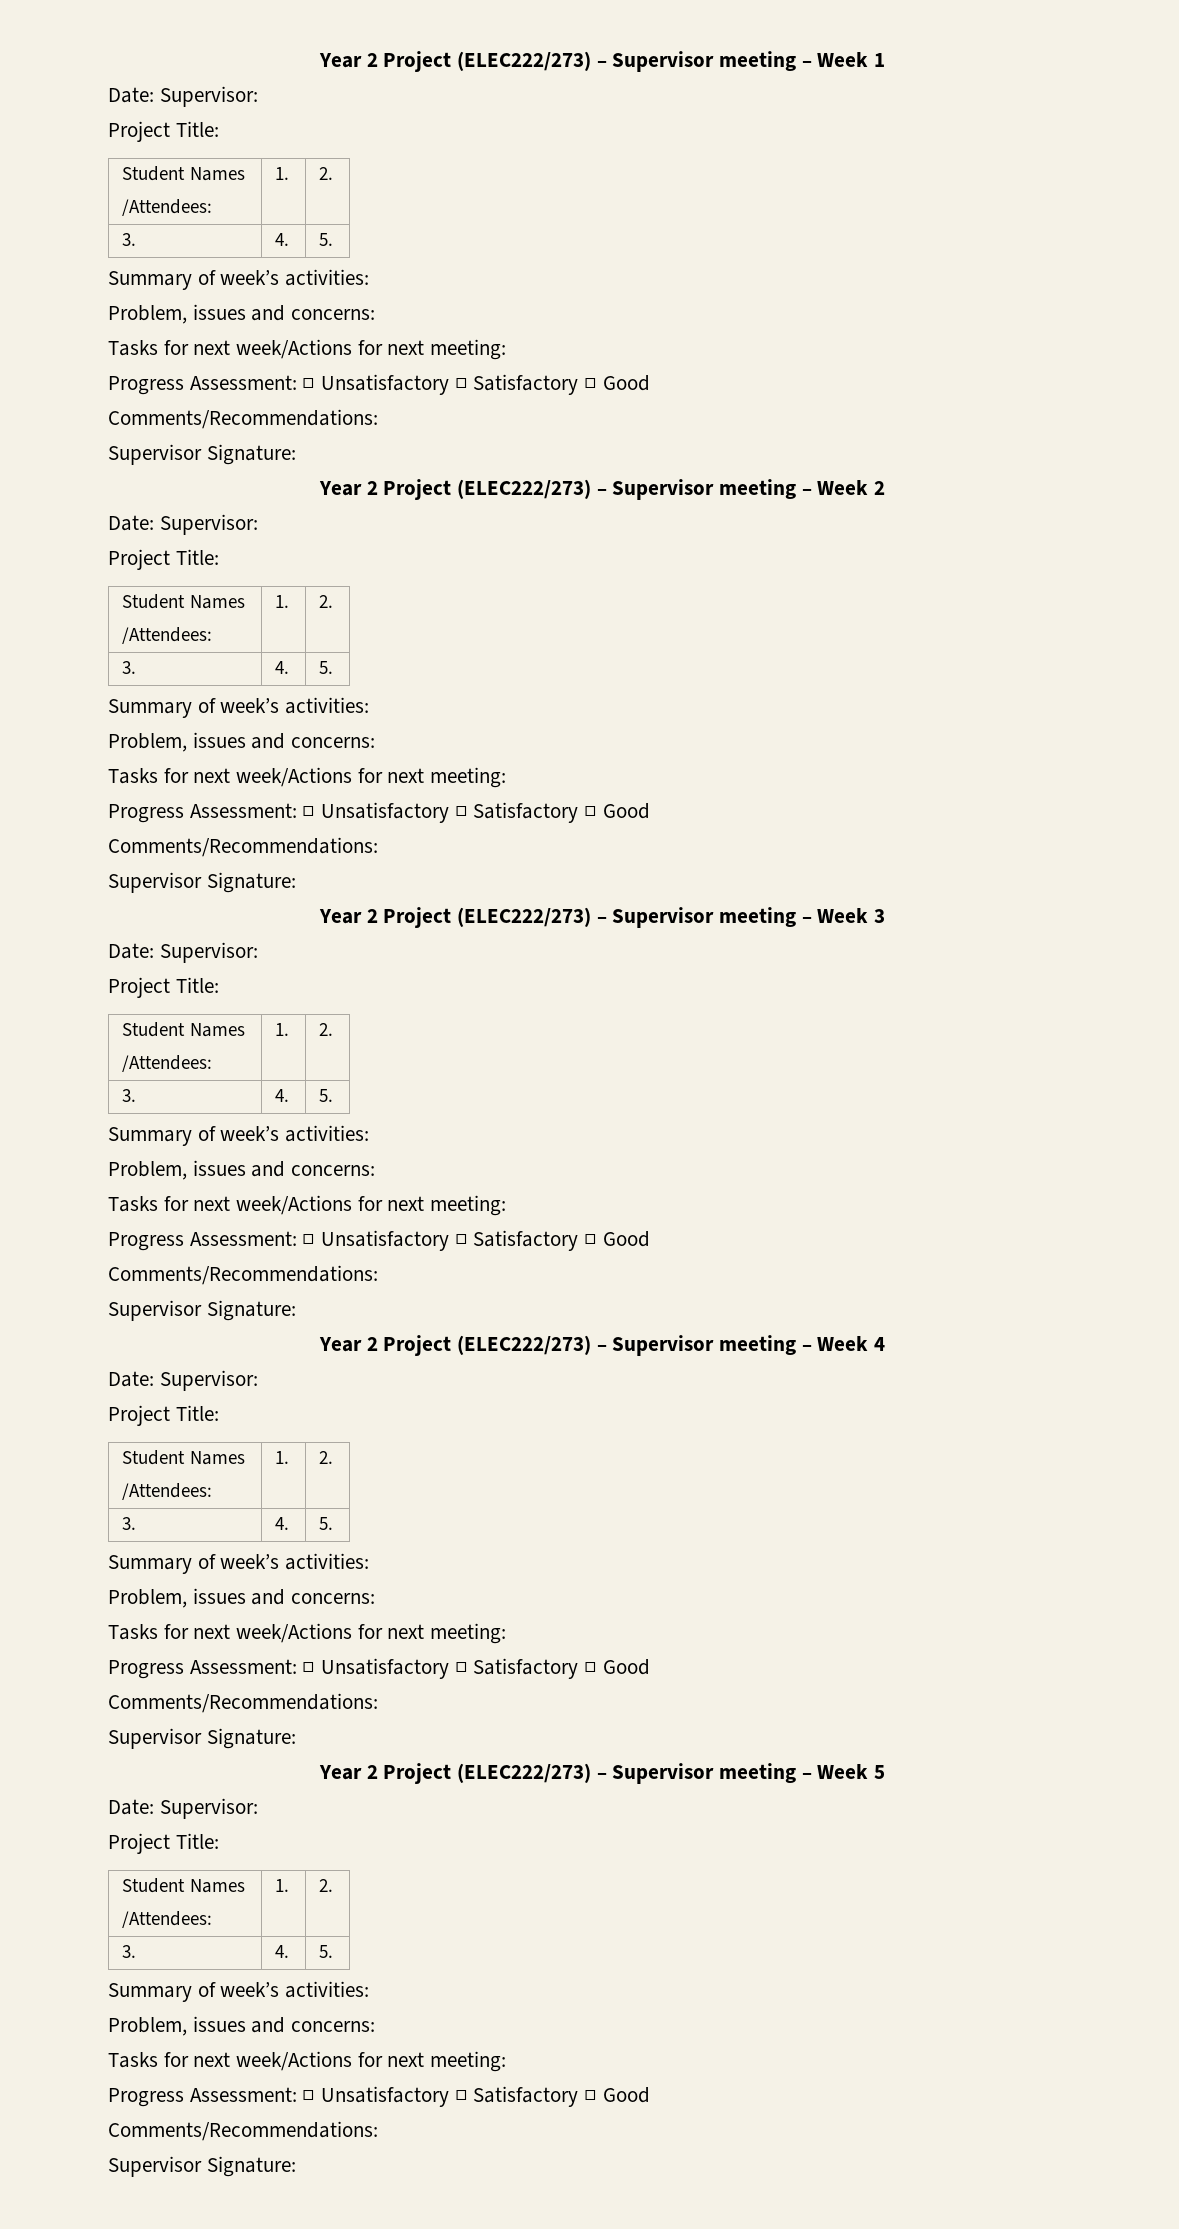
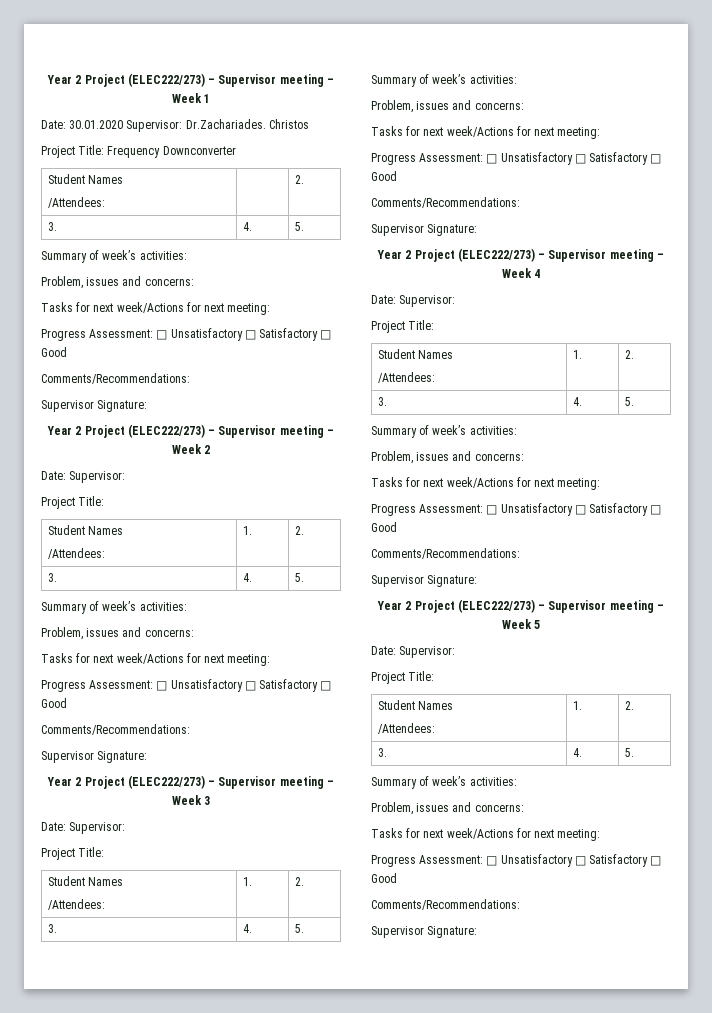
  Year 2 Project (ELEC222/273) – Supervisor meeting – Week 1
- Date: Supervisor:
- Project Title:
+ Date: 30.01.2020 Supervisor: Dr.Zachariades. Christos
+ Project Title: Frequency Downconverter
  Student Names
- /Attendees: | 1. | 2.
+ /Attendees: | | 2.

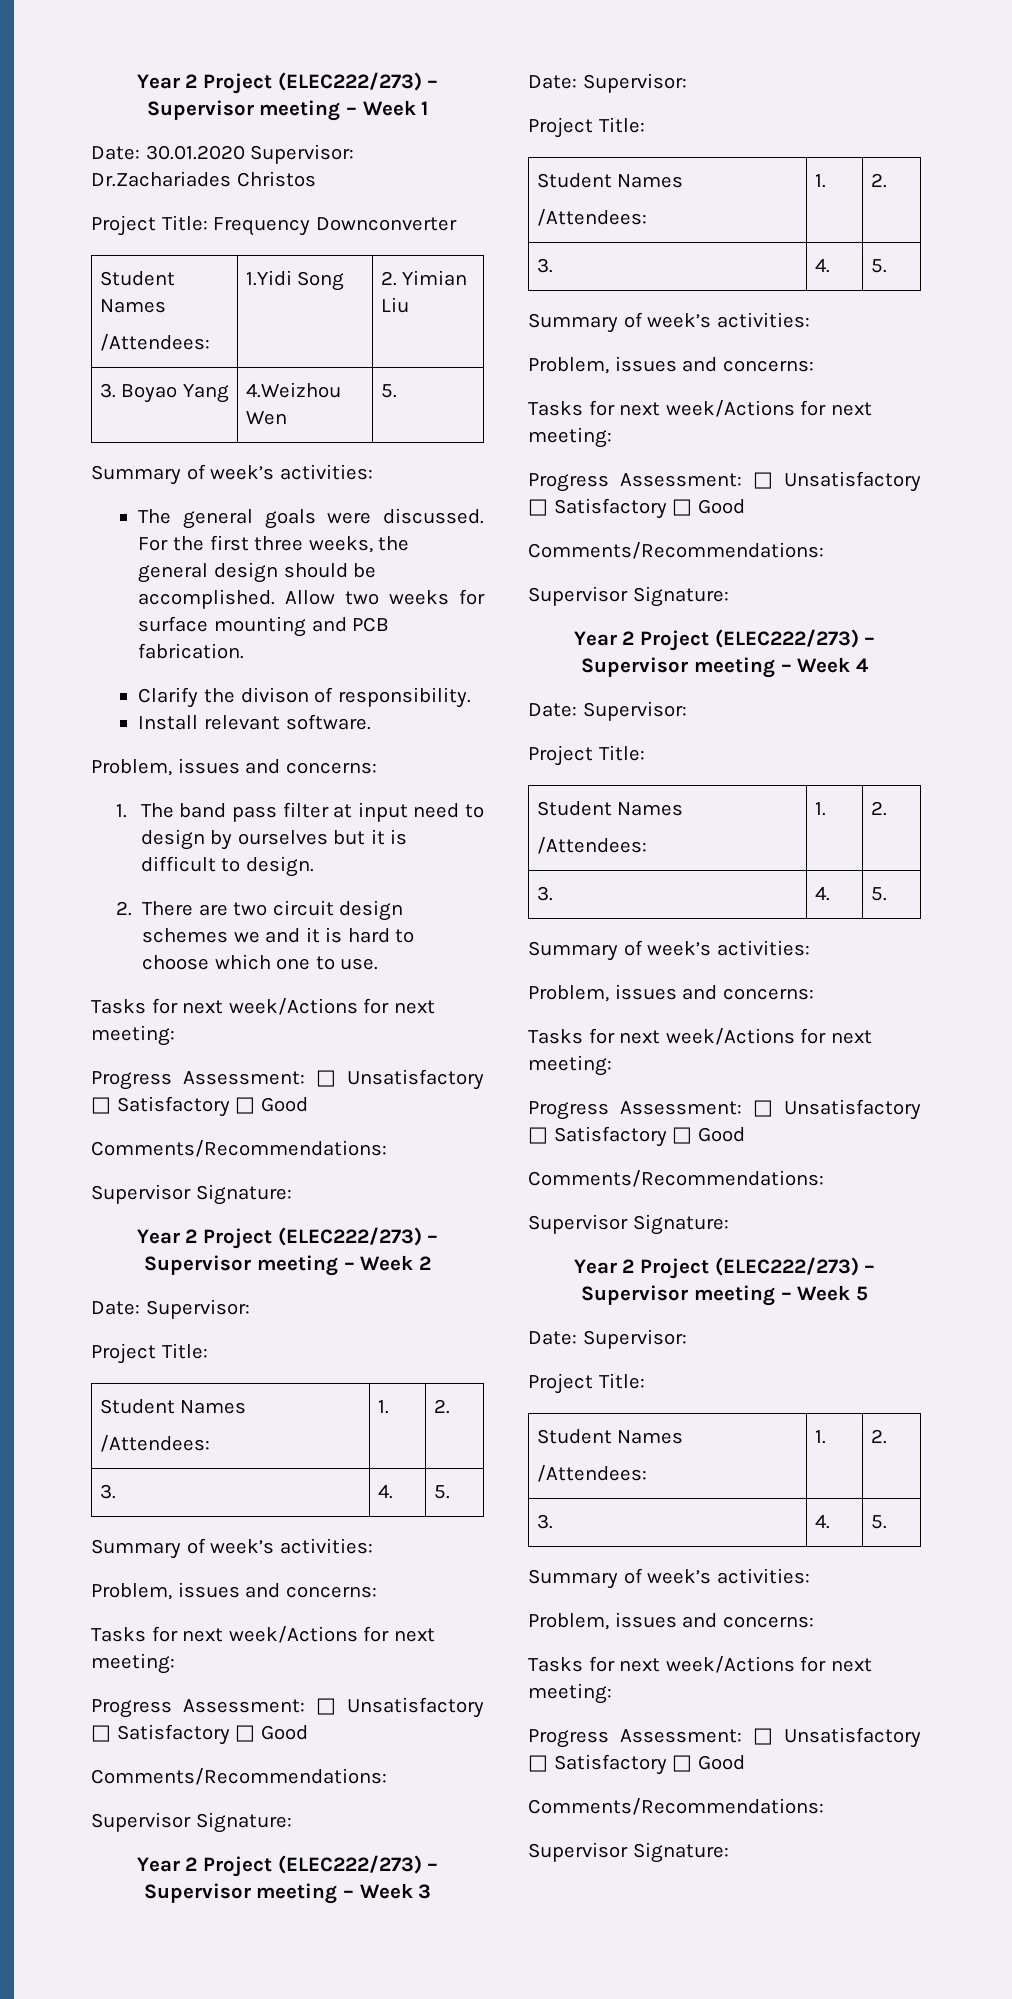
- Date: 30.01.2020 Supervisor: Dr.Zachariades. Christos
+ Date: 30.01.2020 Supervisor: Dr.Zachariades Christos
  Project Title: Frequency Downconverter
  Student Names
- /Attendees: | | 2.
- 3. | 4. | 5.
+ /Attendees: | 1.Yidi Song | 2. Yimian Liu
+ 3. Boyao Yang | 4.Weizhou Wen | 5.
  Summary of week’s activities:
+ The general goals were discussed. For the first three weeks, the general design should be accomplished. Allow two weeks for surface mounting and PCB fabrication.
+ Clarify the divison of responsibility.
+ Install relevant software.
  Problem, issues and concerns:
+ 1. The band pass filter at input need to design by ourselves but it is difficult to design.
+ 2. There are two circuit design schemes we and it is hard to choose which one to use.

